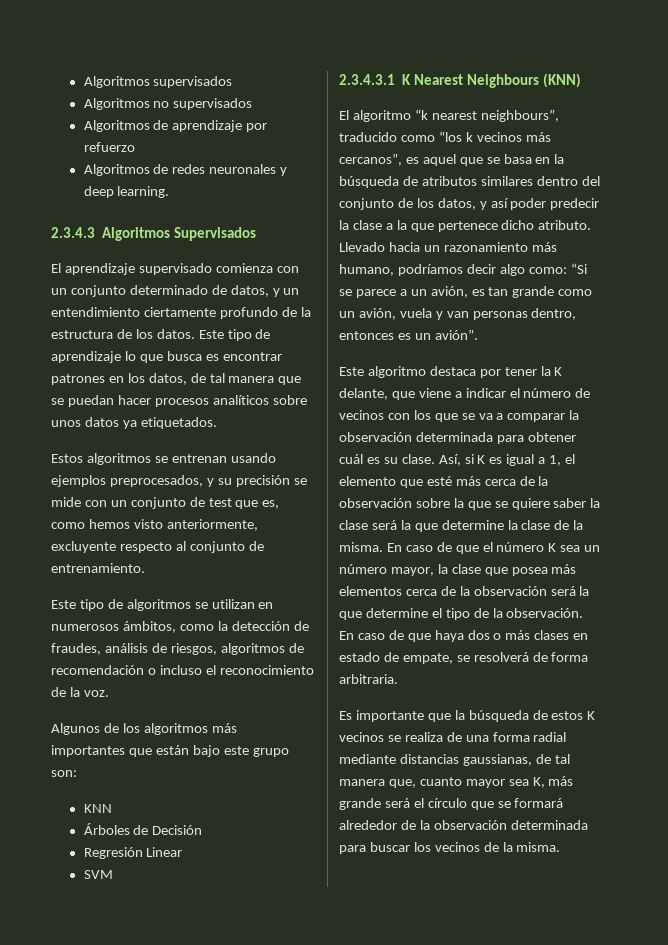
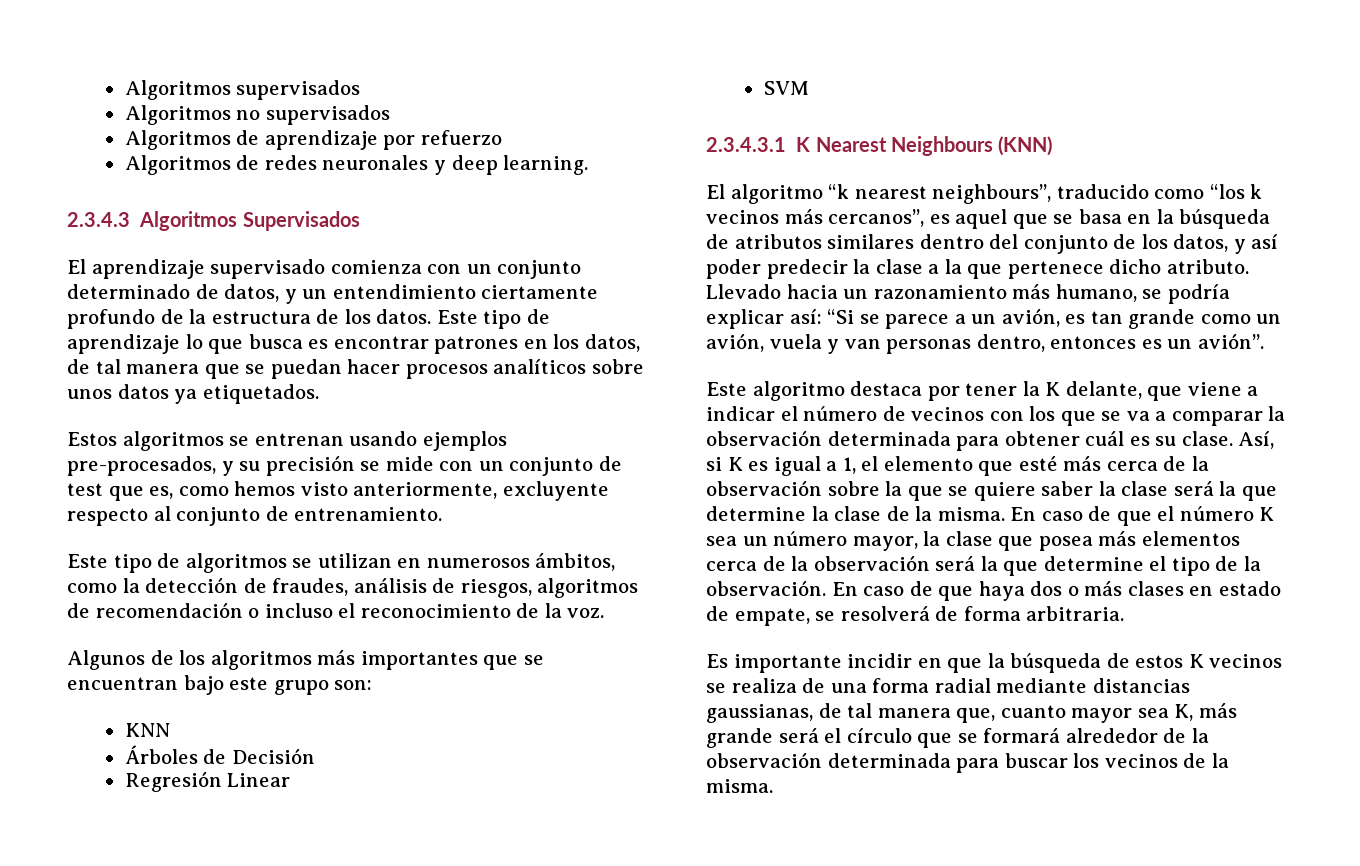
- Estos algoritmos se entrenan usando ejemplos preprocesados, y su precisión se mide con un conjunto de test que es, como hemos visto anteriormente, excluyente respecto al conjunto de entrenamiento.
+ Estos algoritmos se entrenan usando ejemplos pre-procesados, y su precisión se mide con un conjunto de test que es, como hemos visto anteriormente, excluyente respecto al conjunto de entrenamiento.
- Algunos de los algoritmos más importantes que están bajo este grupo son:
+ Algunos de los algoritmos más importantes que se encuentran bajo este grupo son:
- Llevado hacia un razonamiento más humano, podríamos decir algo como: “Si se parece a un avión, es tan grande como un avión, vuela y van personas dentro, entonces es un avión”.
+ Llevado hacia un razonamiento más humano, se podría explicar así: “Si se parece a un avión, es tan grande como un avión, vuela y van personas dentro, entonces es un avión”.
- Es importante que la búsqueda de estos K vecinos se realiza de una forma radial mediante distancias gaussianas, de tal manera que, cuanto mayor sea K, más grande será el círculo que se formará alrededor de la observación determinada para buscar los vecinos de la misma.
+ Es importante incidir en que la búsqueda de estos K vecinos se realiza de una forma radial mediante distancias gaussianas, de tal manera que, cuanto mayor sea K, más grande será el círculo que se formará alrededor de la observación determinada para buscar los vecinos de la misma.

